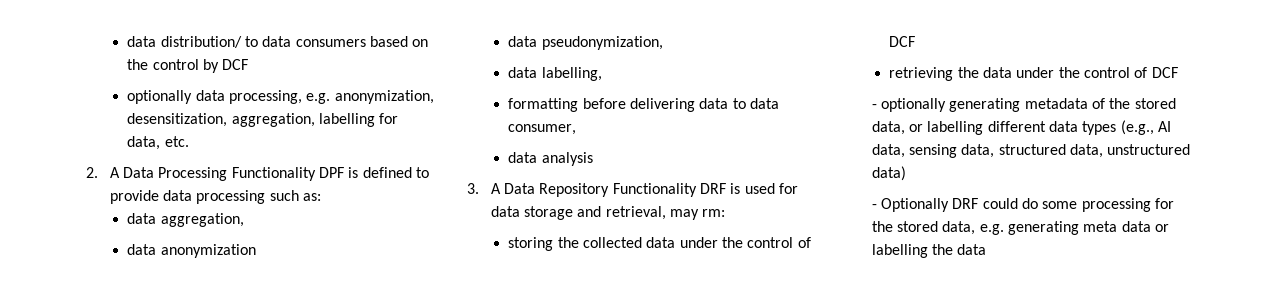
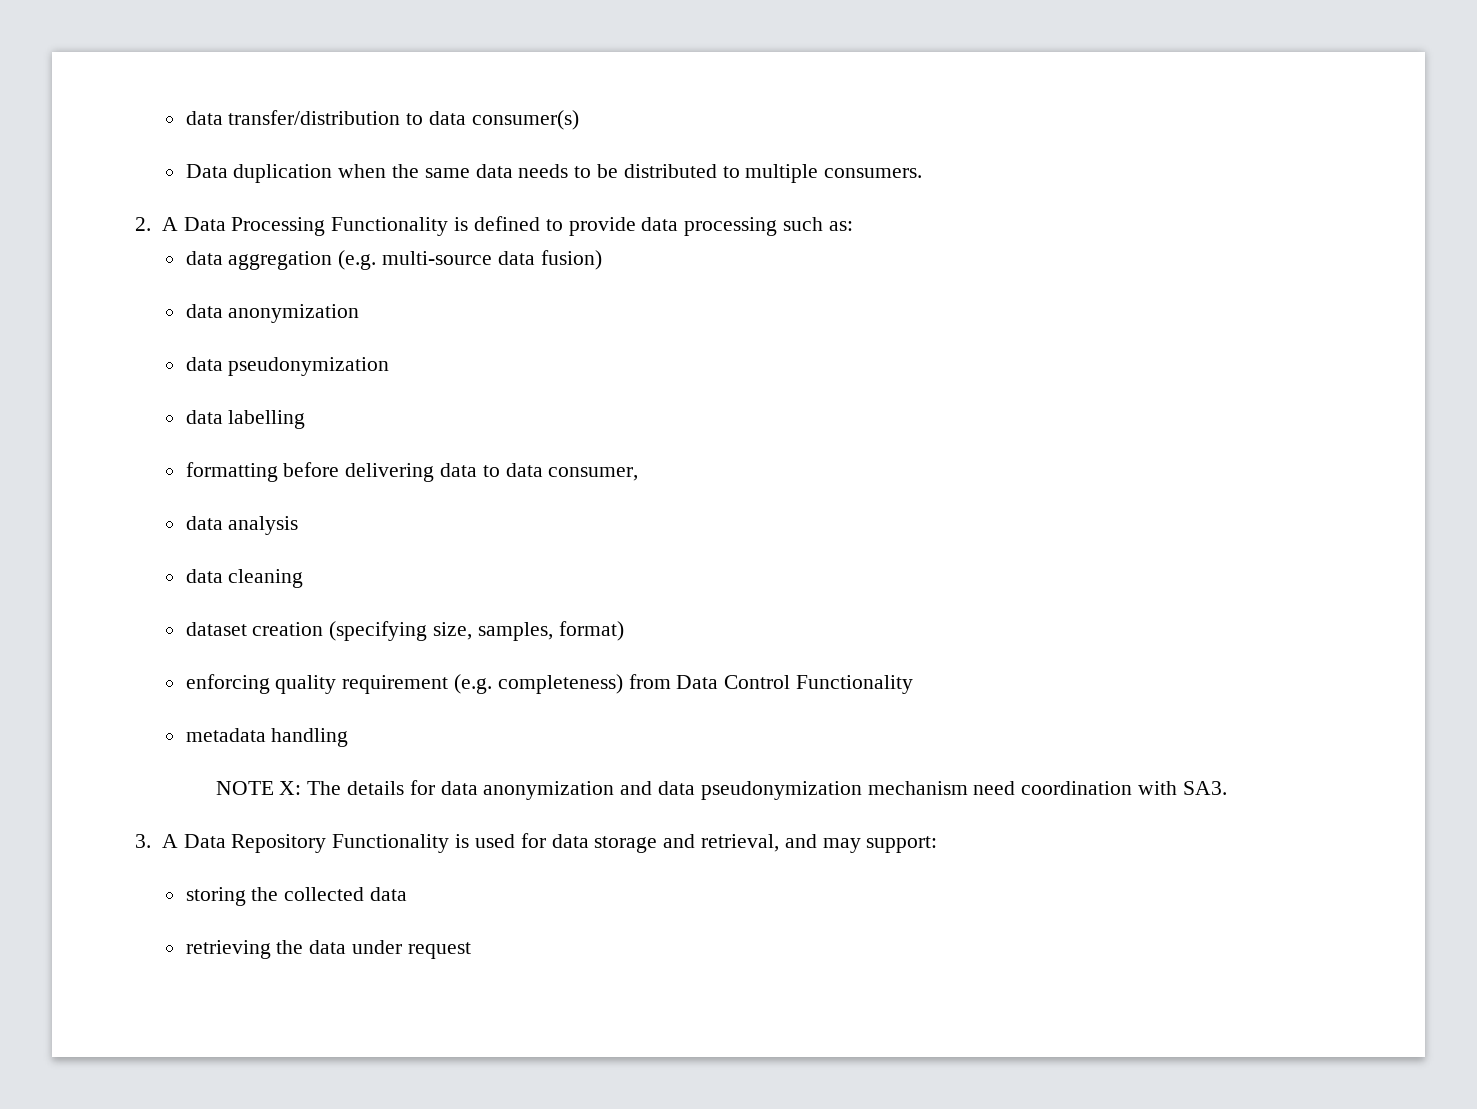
- data distribution/ to data consumers based on the control by DCF
- optionally data processing, e.g. anonymization, desensitization, aggregation, labelling for data, etc.
+ data transfer/distribution to data consumer(s)
+ Data duplication when the same data needs to be distributed to multiple consumers.
- 2. A Data Processing Functionality DPF is defined to provide data processing such as:
+ 2. A Data Processing Functionality is defined to provide data processing such as:
- data aggregation,
+ data aggregation (e.g. multi-source data fusion)
  data anonymization
- data pseudonymization,
- data labelling,
+ data pseudonymization
+ data labelling
+ data cleaning
+ dataset creation (specifying size, samples, format)
+ enforcing quality requirement (e.g. completeness) from Data Control Functionality
+ metadata handling
+ NOTE X: The details for data anonymization and data pseudonymization mechanism need coordination with SA3.
- 3. A Data Repository Functionality DRF is used for data storage and retrieval, may rm:
+ 3. A Data Repository Functionality is used for data storage and retrieval, and may support:
- storing the collected data under the control of DCF
+ storing the collected data
- retrieving the data under the control of DCF
- - optionally generating metadata of the stored data, or labelling different data types (e.g., AI data, sensing data, structured data, unstructured data)
- - Optionally DRF could do some processing for the stored data, e.g. generating meta data or labelling the data
+ retrieving the data under request

